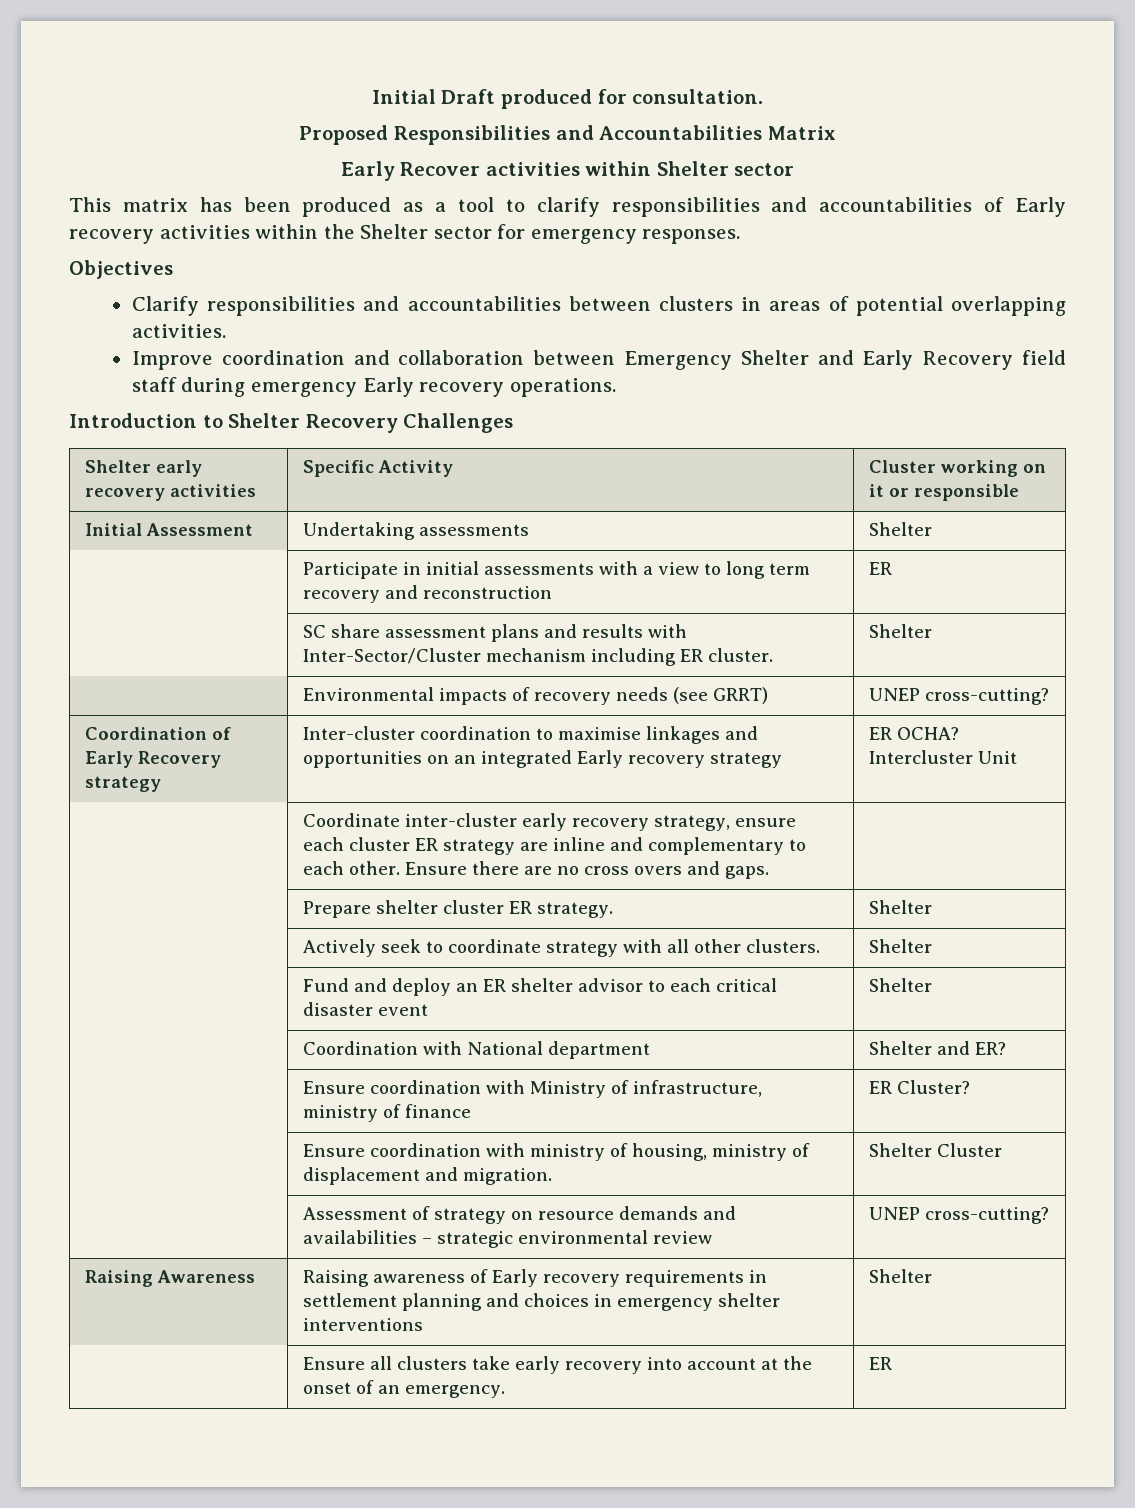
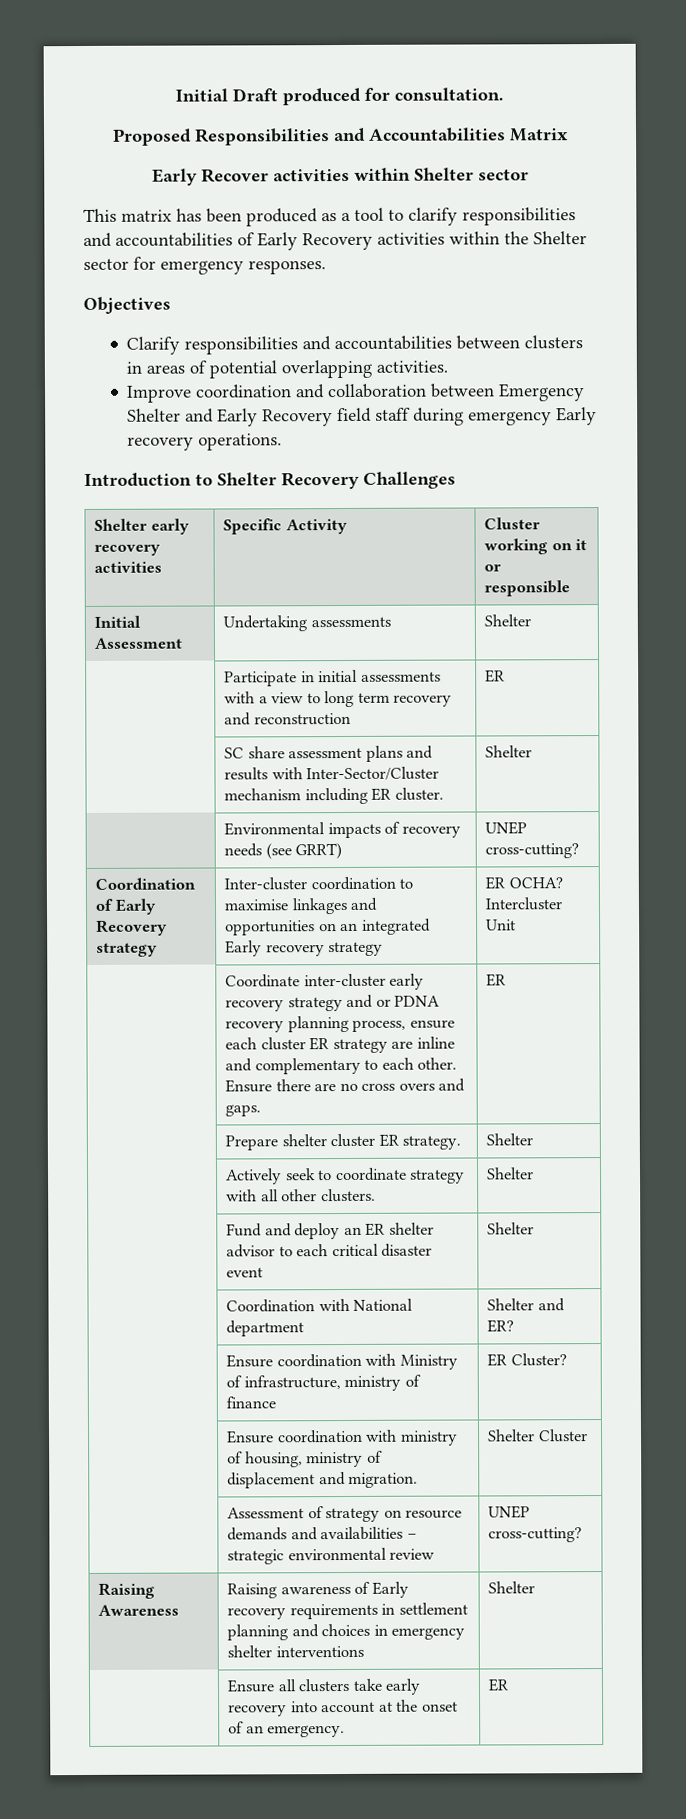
- This matrix has been produced as a tool to clarify responsibilities and accountabilities of Early recovery activities within the Shelter sector for emergency responses.
+ This matrix has been produced as a tool to clarify responsibilities and accountabilities of Early Recovery activities within the Shelter sector for emergency responses.
- | Coordinate inter-cluster early recovery strategy, ensure each cluster ER strategy are inline and complementary to each other. Ensure there are no cross overs and gaps. |
+ | Coordinate inter-cluster early recovery strategy and or PDNA recovery planning process, ensure each cluster ER strategy are inline and complementary to each other. Ensure there are no cross overs and gaps. | ER

